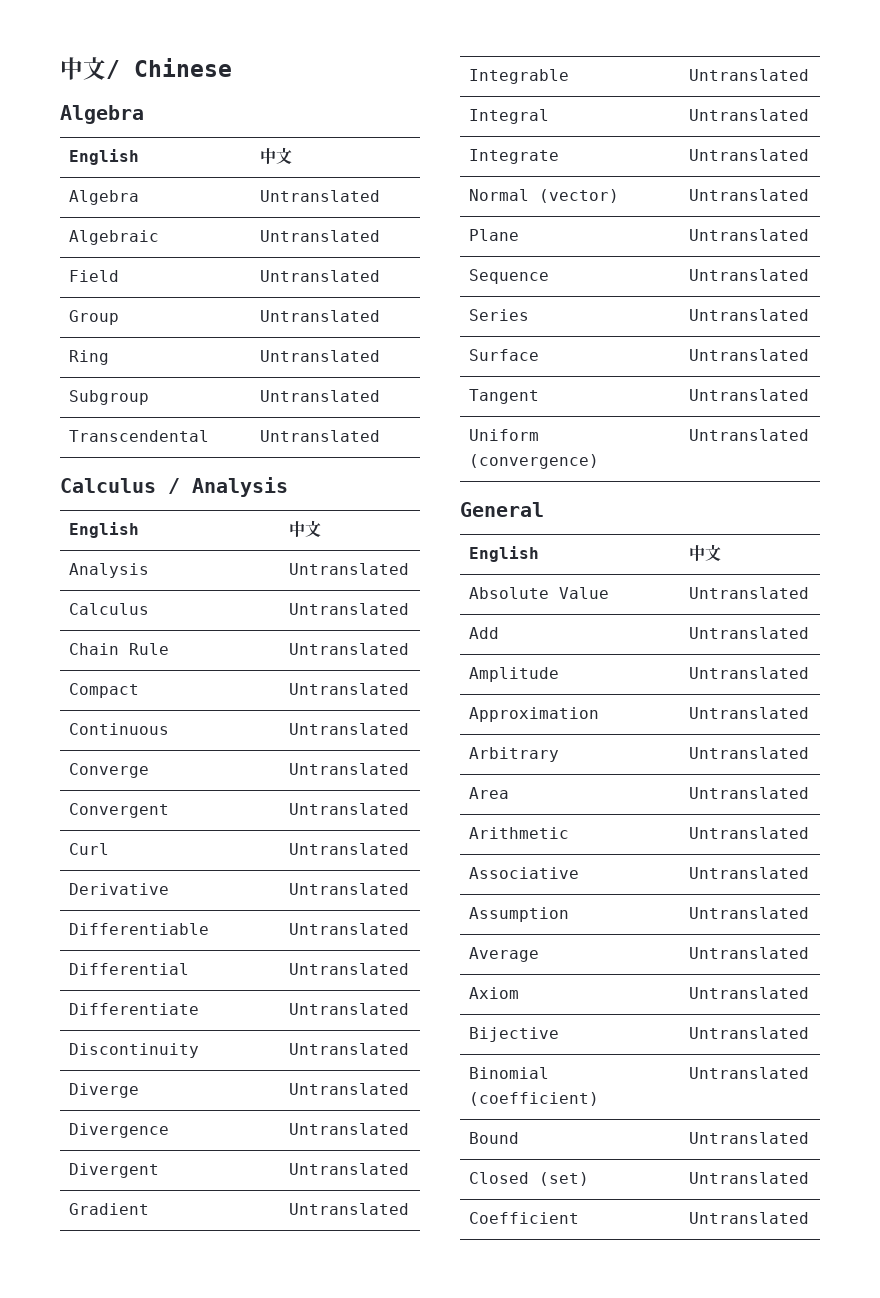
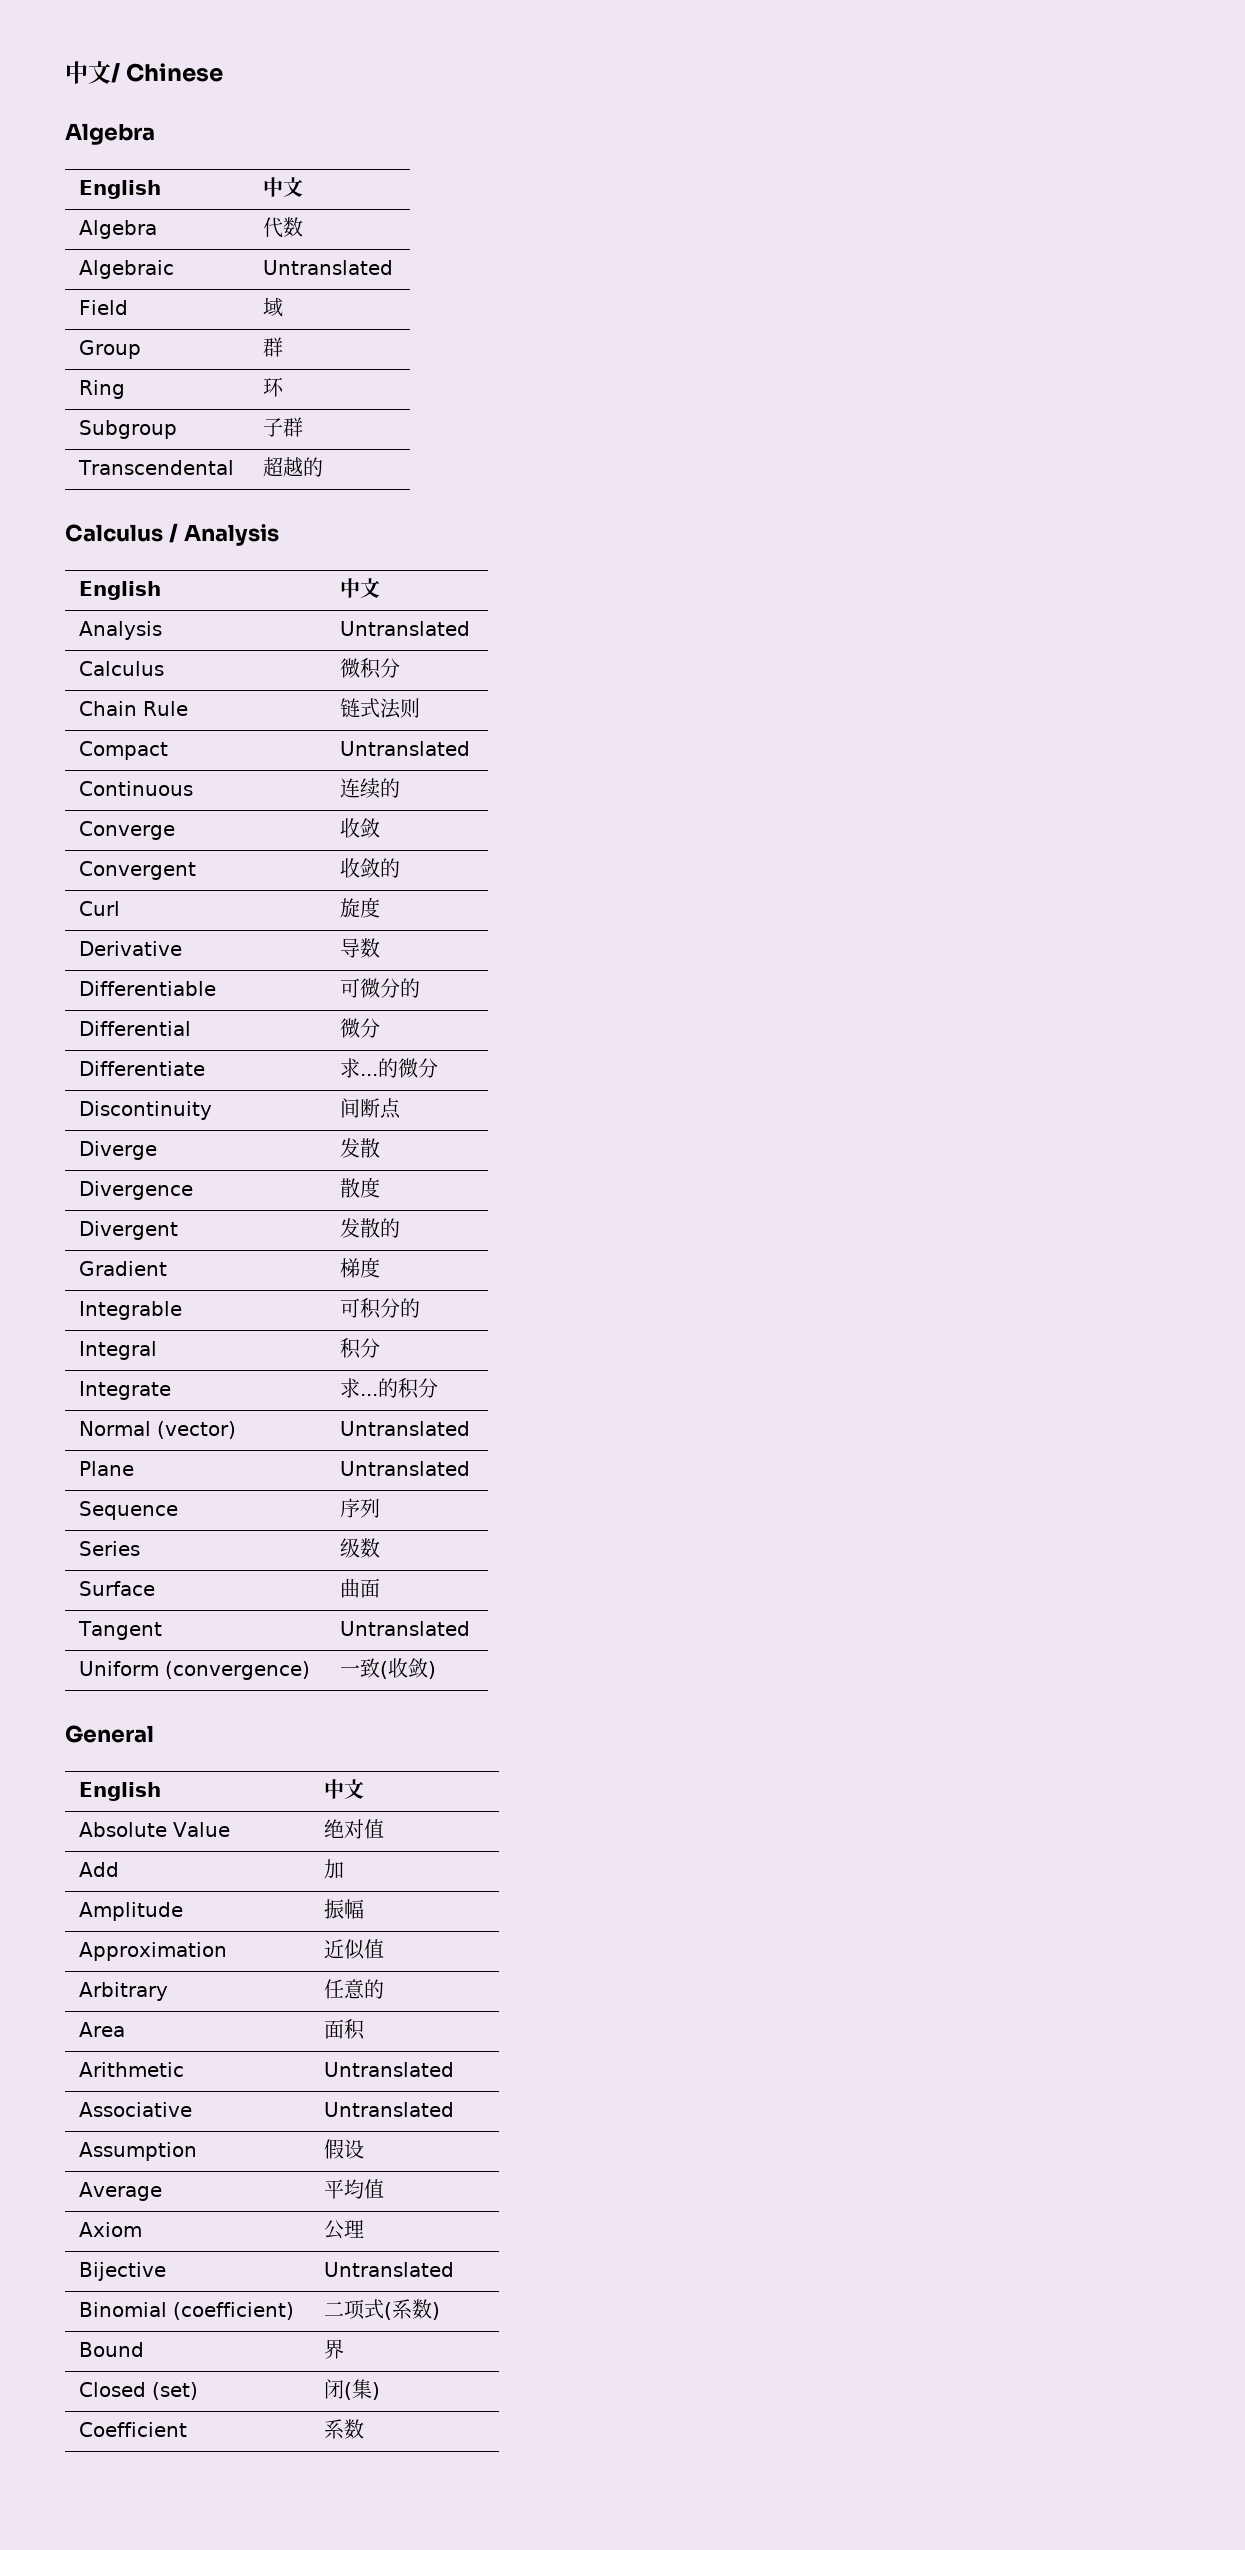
- Algebra | Untranslated
+ Algebra | 代数
- Field | Untranslated
+ Field | 域
- Group | Untranslated
+ Group | 群
- Ring | Untranslated
+ Ring | 环
- Subgroup | Untranslated
+ Subgroup | 子群
- Transcendental | Untranslated
+ Transcendental | 超越的
- Calculus | Untranslated
+ Calculus | 微积分
- Chain Rule | Untranslated
+ Chain Rule | 链式法则
- Continuous | Untranslated
+ Continuous | 连续的
- Converge | Untranslated
+ Converge | 收敛
- Convergent | Untranslated
+ Convergent | 收敛的
- Curl | Untranslated
+ Curl | 旋度
- Derivative | Untranslated
+ Derivative | 导数
- Differentiable | Untranslated
+ Differentiable | 可微分的
- Differential | Untranslated
+ Differential | 微分
- Differentiate | Untranslated
+ Differentiate | 求...的微分
- Discontinuity | Untranslated
+ Discontinuity | 间断点
- Diverge | Untranslated
+ Diverge | 发散
- Divergence | Untranslated
+ Divergence | 散度
- Divergent | Untranslated
+ Divergent | 发散的
- Gradient | Untranslated
+ Gradient | 梯度
- Integrable | Untranslated
+ Integrable | 可积分的
- Integral | Untranslated
+ Integral | 积分
- Integrate | Untranslated
+ Integrate | 求...的积分
- Sequence | Untranslated
+ Sequence | 序列
- Series | Untranslated
+ Series | 级数
- Surface | Untranslated
+ Surface | 曲面
- Uniform (convergence) | Untranslated
+ Uniform (convergence) | 一致(收敛)
- Absolute Value | Untranslated
+ Absolute Value | 绝对值
- Add | Untranslated
+ Add | 加
- Amplitude | Untranslated
+ Amplitude | 振幅
- Approximation | Untranslated
+ Approximation | 近似值
- Arbitrary | Untranslated
+ Arbitrary | 任意的
- Area | Untranslated
+ Area | 面积
- Assumption | Untranslated
+ Assumption | 假设
- Average | Untranslated
+ Average | 平均值
- Axiom | Untranslated
+ Axiom | 公理
- Binomial (coefficient) | Untranslated
+ Binomial (coefficient) | 二项式(系数)
- Bound | Untranslated
+ Bound | 界
- Closed (set) | Untranslated
+ Closed (set) | 闭(集)
- Coefficient | Untranslated
+ Coefficient | 系数

